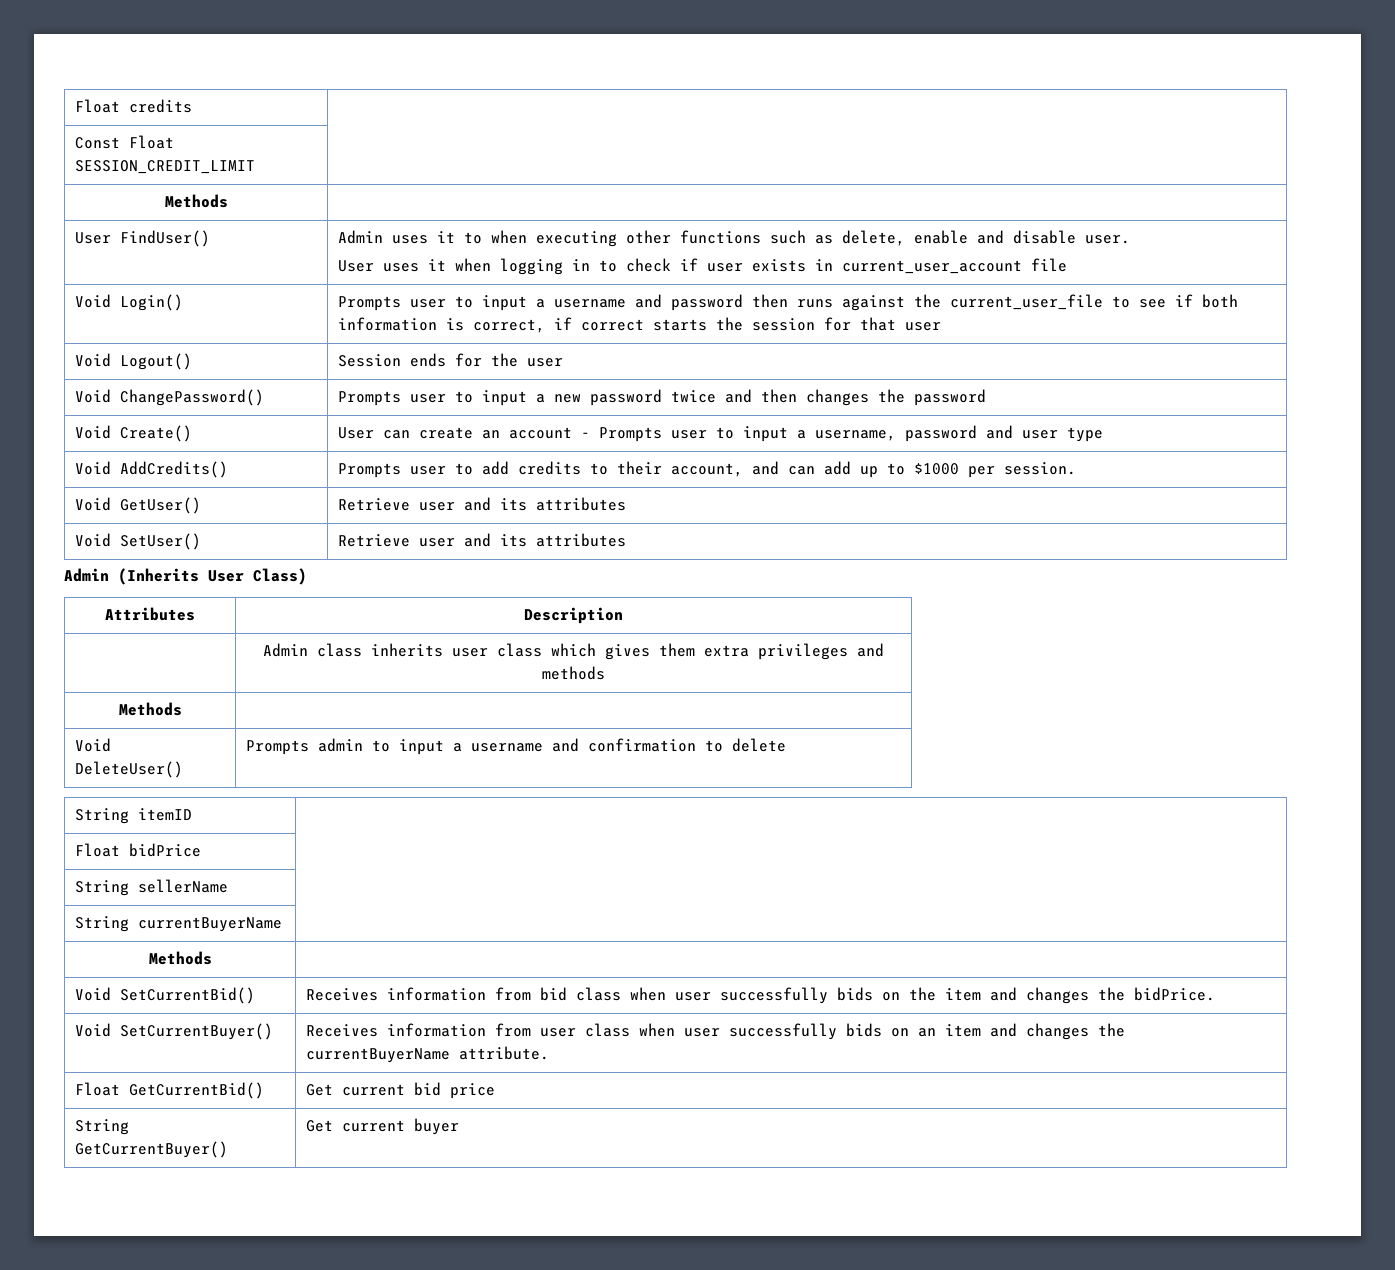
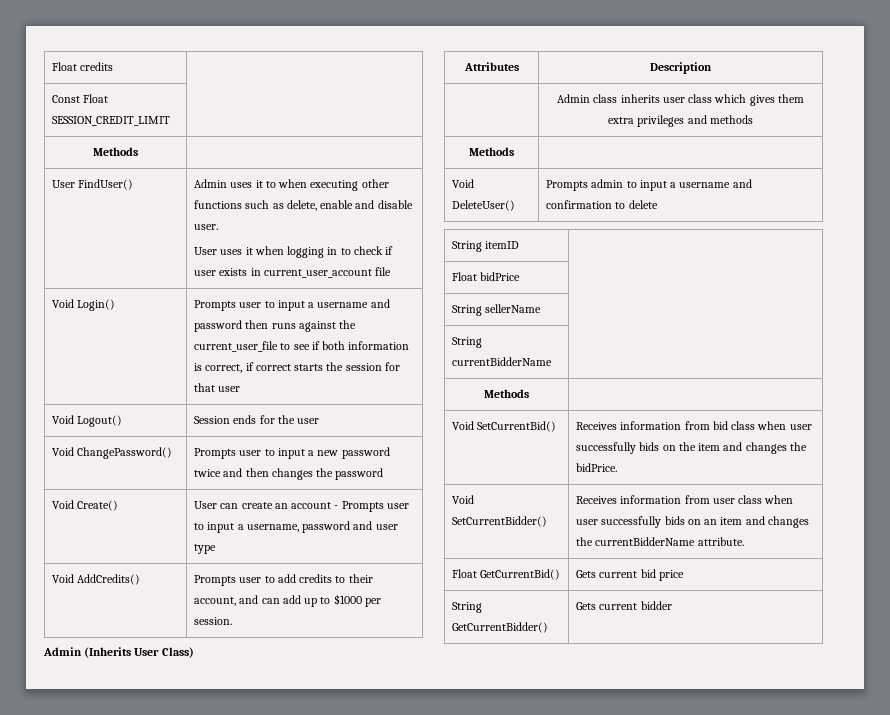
- Void GetUser() | Retrieve user and its attributes
- Void SetUser() | Retrieve user and its attributes
- String currentBuyerName |
+ String currentBidderName |
- Void SetCurrentBuyer() | Receives information from user class when user successfully bids on an item and changes the currentBuyerName attribute.
+ Void SetCurrentBidder() | Receives information from user class when user successfully bids on an item and changes the currentBidderName attribute.
- Float GetCurrentBid() | Get current bid price
+ Float GetCurrentBid() | Gets current bid price
- String GetCurrentBuyer() | Get current buyer
+ String GetCurrentBidder() | Gets current bidder

